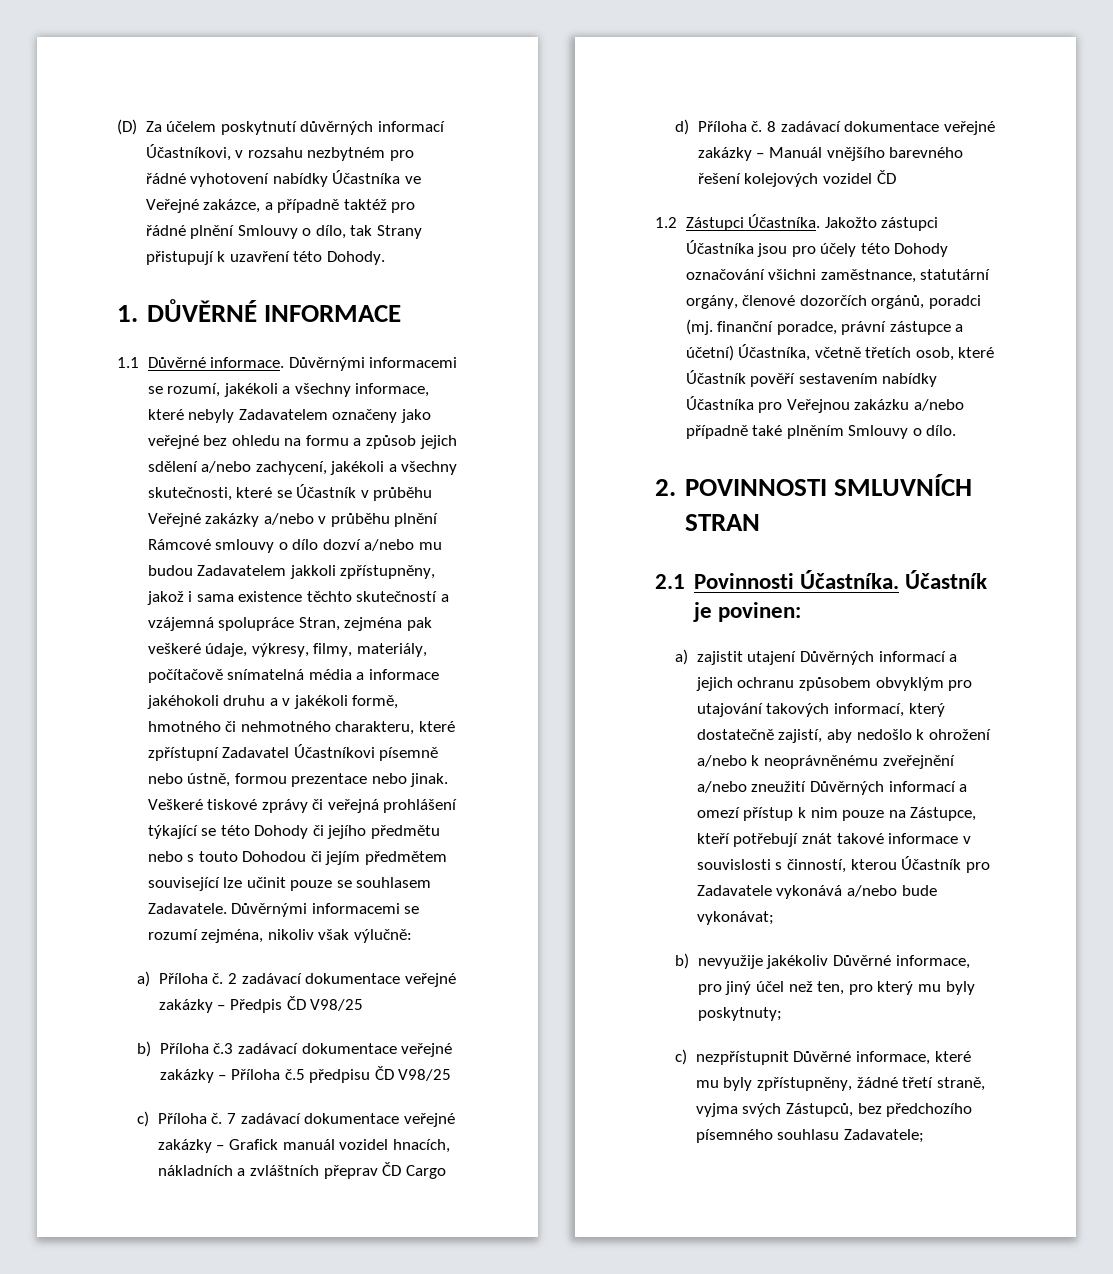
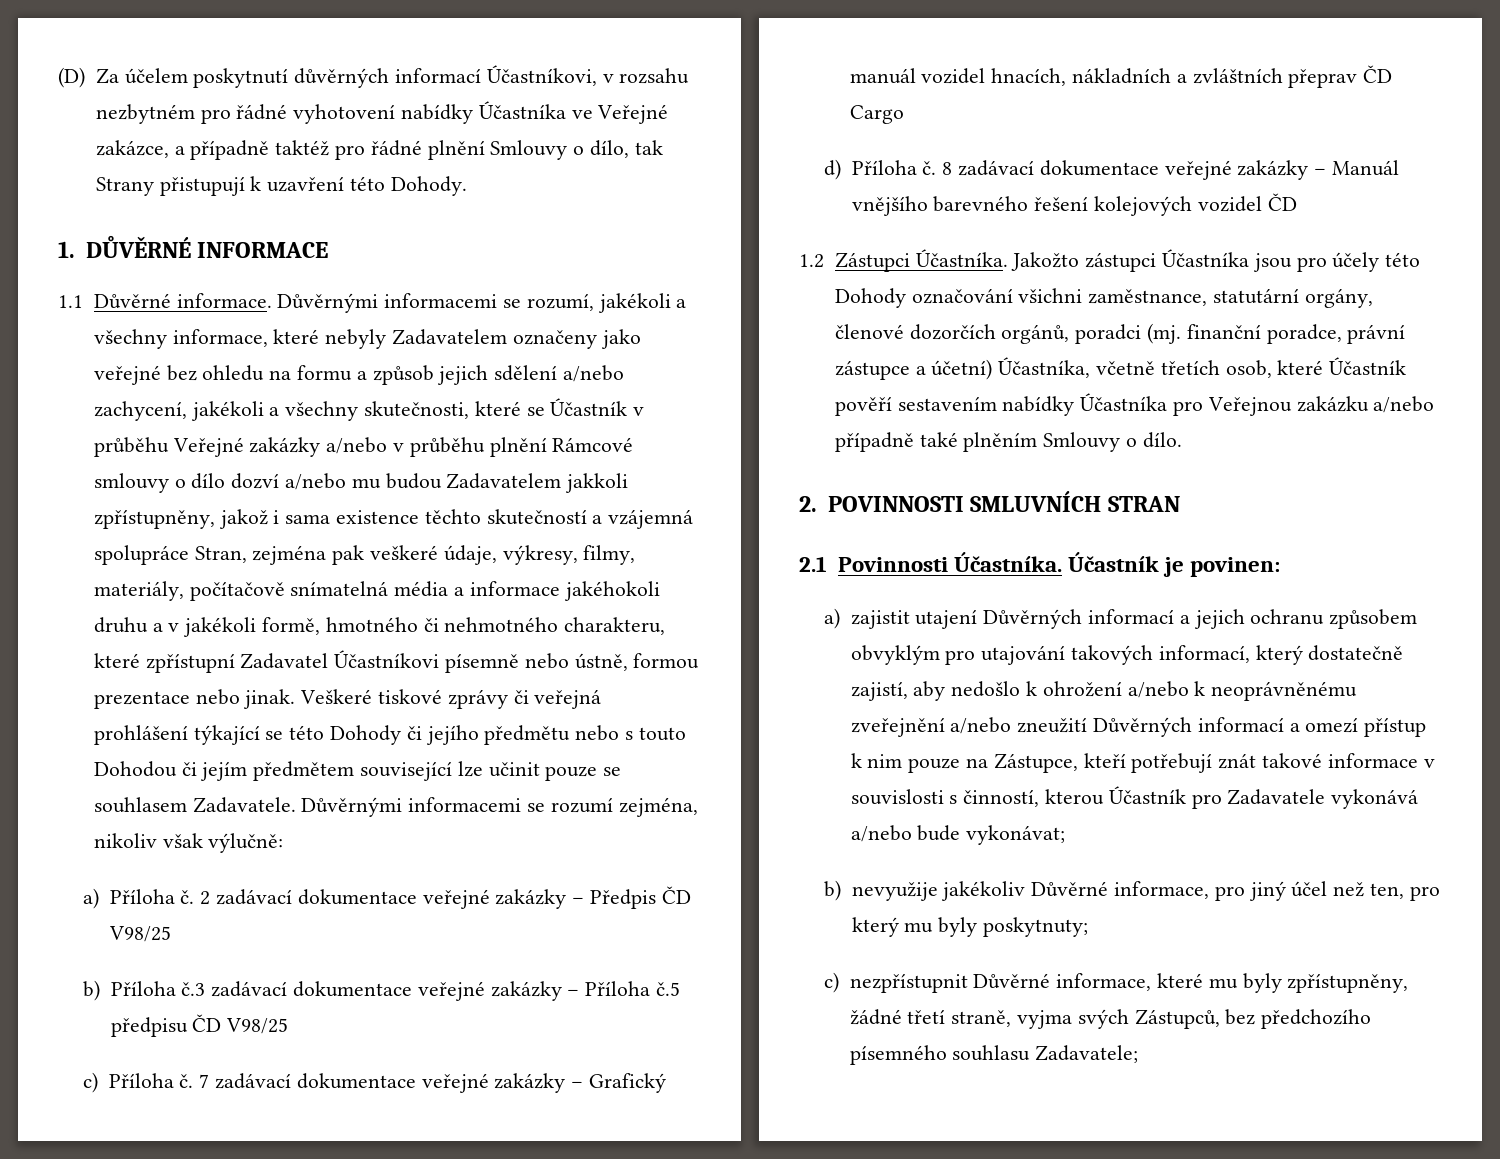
- 7 zadávací dokumentace veřejné zakázky – Grafick manuál vozidel hnacích, nákladních a zvláštních přeprav ČD Cargo
+ 7 zadávací dokumentace veřejné zakázky – Grafický manuál vozidel hnacích, nákladních a zvláštních přeprav ČD Cargo

